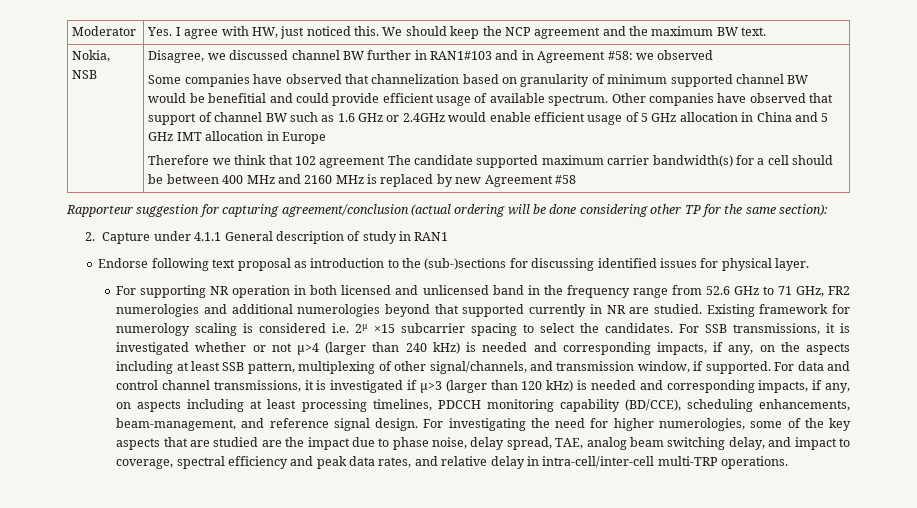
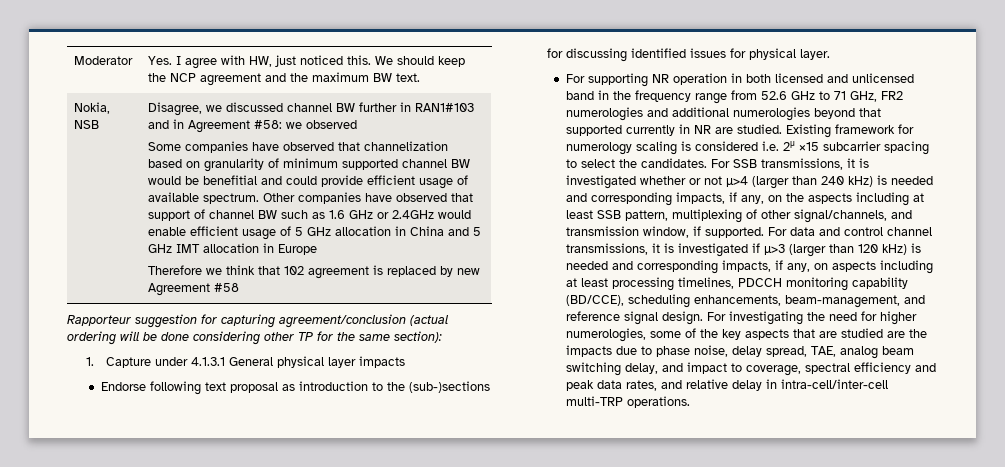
- Therefore we think that 102 agreement The candidate supported maximum carrier bandwidth(s) for a cell should be between 400 MHz and 2160 MHz is replaced by new Agreement #58
+ Therefore we think that 102 agreement is replaced by new Agreement #58
- 2. Capture under 4.1.1 General description of study in RAN1
+ 1. Capture under 4.1.3.1 General physical layer impacts
- For investigating the need for higher numerologies, some of the key aspects that are studied are the impact due to phase noise, delay spread, TAE, analog beam switching delay, and impact to coverage, spectral efficiency and peak data rates, and relative delay in intra-cell/inter-cell multi-TRP operations.
+ For investigating the need for higher numerologies, some of the key aspects that are studied are the impacts due to phase noise, delay spread, TAE, analog beam switching delay, and impact to coverage, spectral efficiency and peak data rates, and relative delay in intra-cell/inter-cell multi-TRP operations.

